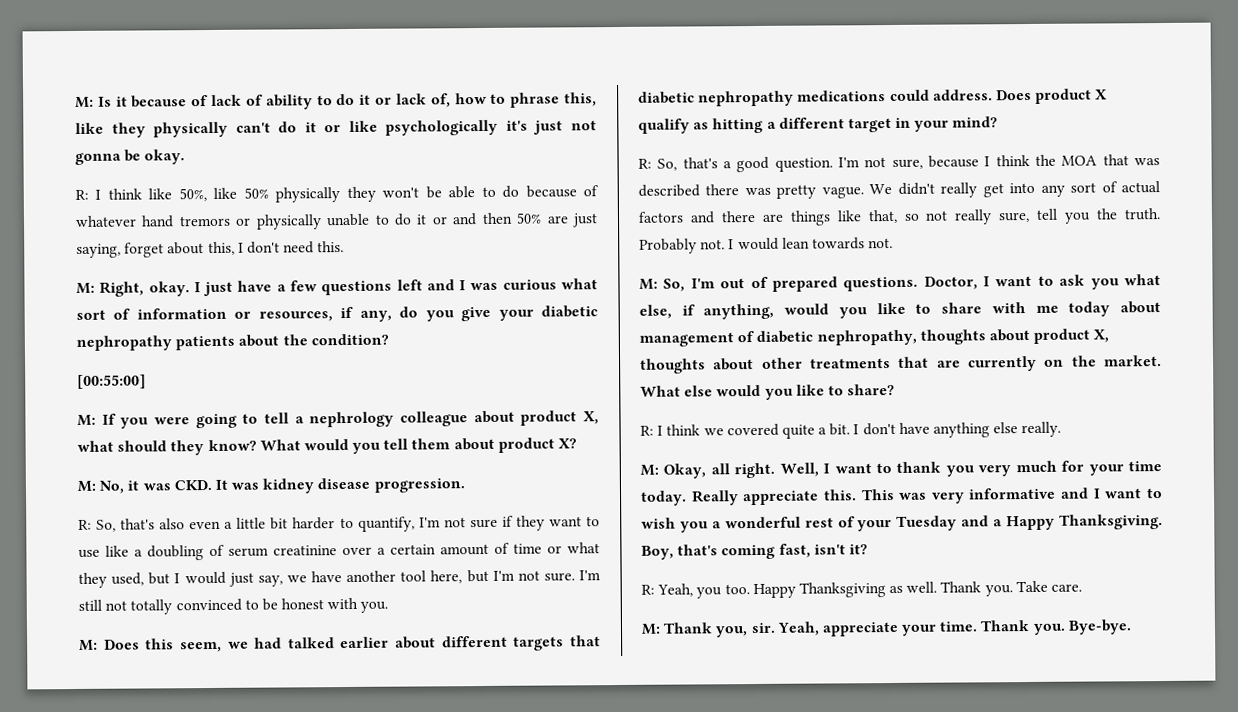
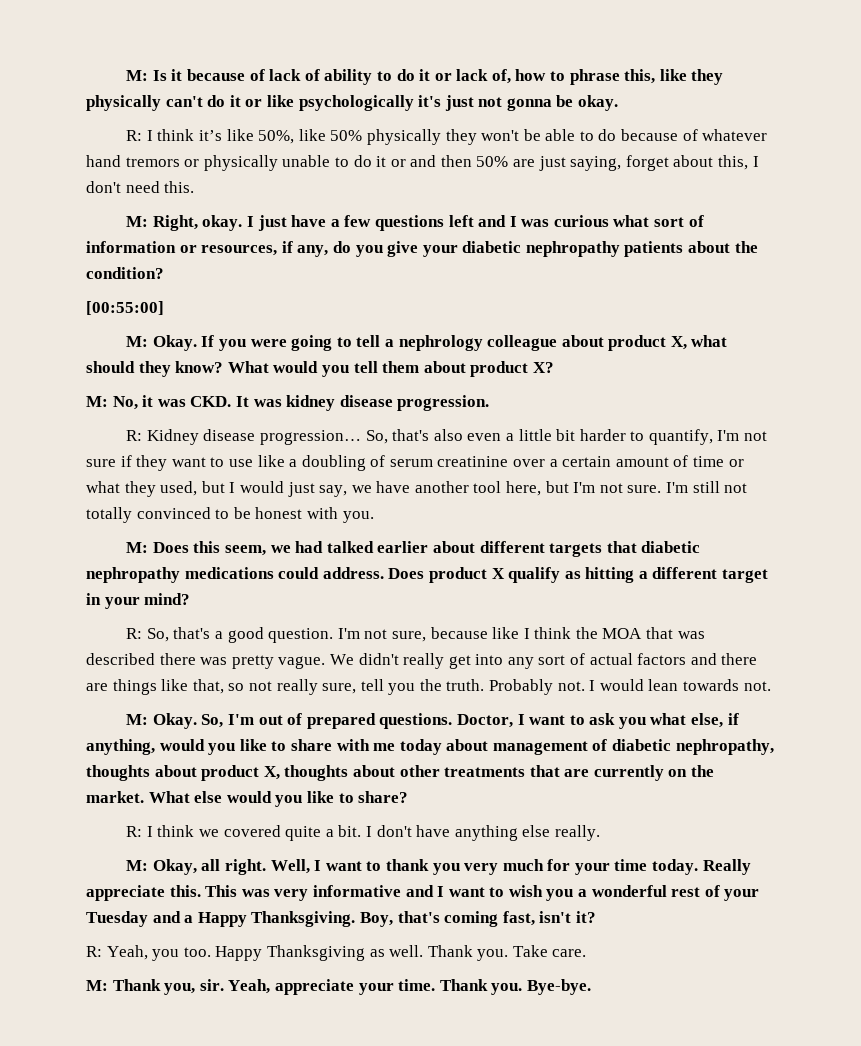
- R: I think like 50%, like 50% physically they won't be able to do because of whatever hand tremors or physically unable to do it or and then 50% are just saying, forget about this, I don't need this.
+ R: I think it’s like 50%, like 50% physically they won't be able to do because of whatever hand tremors or physically unable to do it or and then 50% are just saying, forget about this, I don't need this.
- M: If you were going to tell a nephrology colleague about product X, what should they know?
+ M: Okay. If you were going to tell a nephrology colleague about product X, what should they know?
- R: So, that's also even a little bit harder to quantify, I'm not sure if they want to use like a doubling of serum creatinine over a certain amount of time or what they used, but I would just say, we have another tool here, but I'm not sure.
+ R: Kidney disease progression… So, that's also even a little bit harder to quantify, I'm not sure if they want to use like a doubling of serum creatinine over a certain amount of time or what they used, but I would just say, we have another tool here, but I'm not sure.
- I'm not sure, because I think the MOA that was described there was pretty vague.
+ I'm not sure, because like I think the MOA that was described there was pretty vague.
- M: So, I'm out of prepared questions.
+ M: Okay. So, I'm out of prepared questions.

